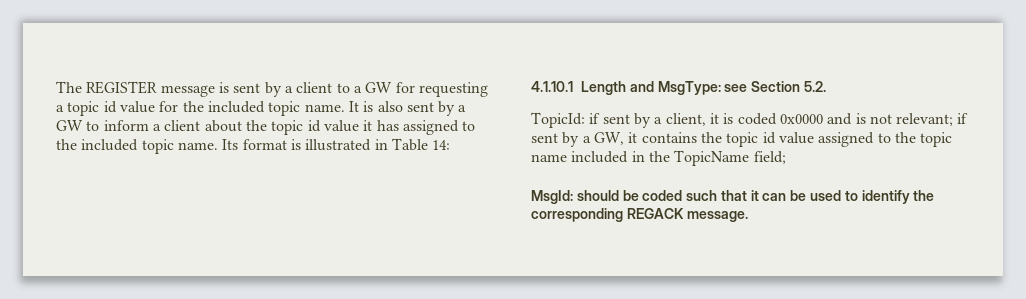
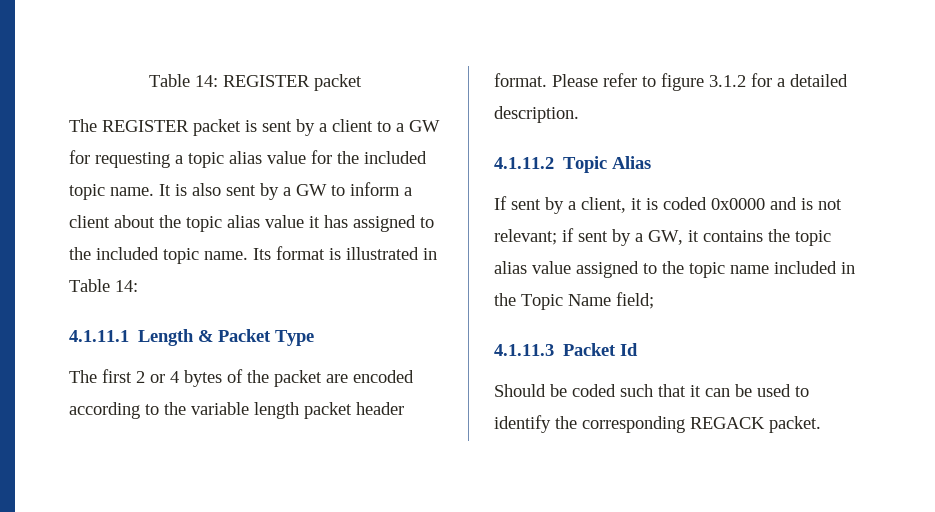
+ Table 14: REGISTER packet
- The REGISTER message is sent by a client to a GW for requesting a topic id value for the included topic name.
+ The REGISTER packet is sent by a client to a GW for requesting a topic alias value for the included topic name.
- It is also sent by a GW to inform a client about the topic id value it has assigned to the included topic name.
+ It is also sent by a GW to inform a client about the topic alias value it has assigned to the included topic name.
- 4.1.10.1 Length and MsgType: see Section 5.2.
- TopicId: if sent by a client, it is coded 0x0000 and is not relevant; if sent by a GW, it contains the topic id value assigned to the topic name included in the TopicName field;
+ 4.1.11.1 Length & Packet Type
+ The first 2 or 4 bytes of the packet are encoded according to the variable length packet header format. Please refer to figure 3.1.2 for a detailed description.
+ 4.1.11.2 Topic Alias
+ If sent by a client, it is coded 0x0000 and is not relevant; if sent by a GW, it contains the topic alias value assigned to the topic name included in the Topic Name field;
- MsgId: should be coded such that it can be used to identify the corresponding REGACK message.
+ 4.1.11.3 Packet Id
+ Should be coded such that it can be used to identify the corresponding REGACK packet.

